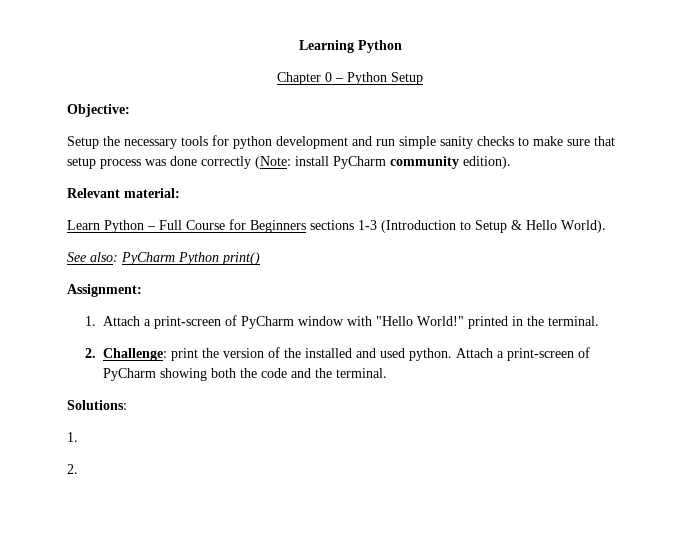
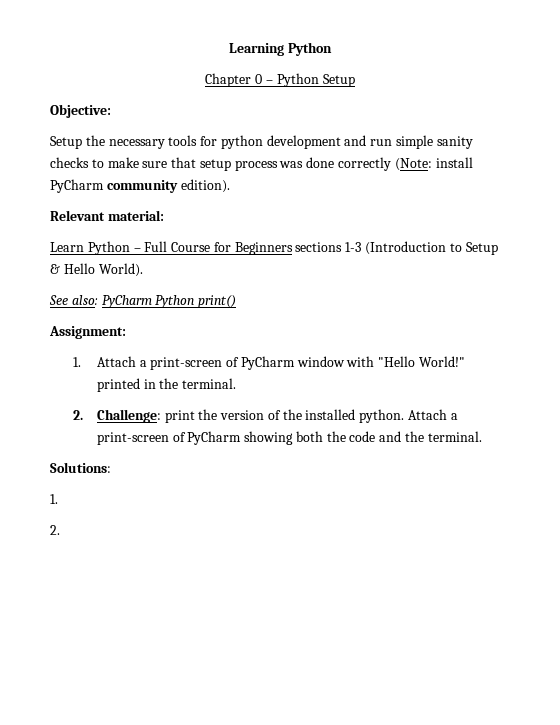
- 2. Challenge: print the version of the installed and used python.
+ 2. Challenge: print the version of the installed python.

